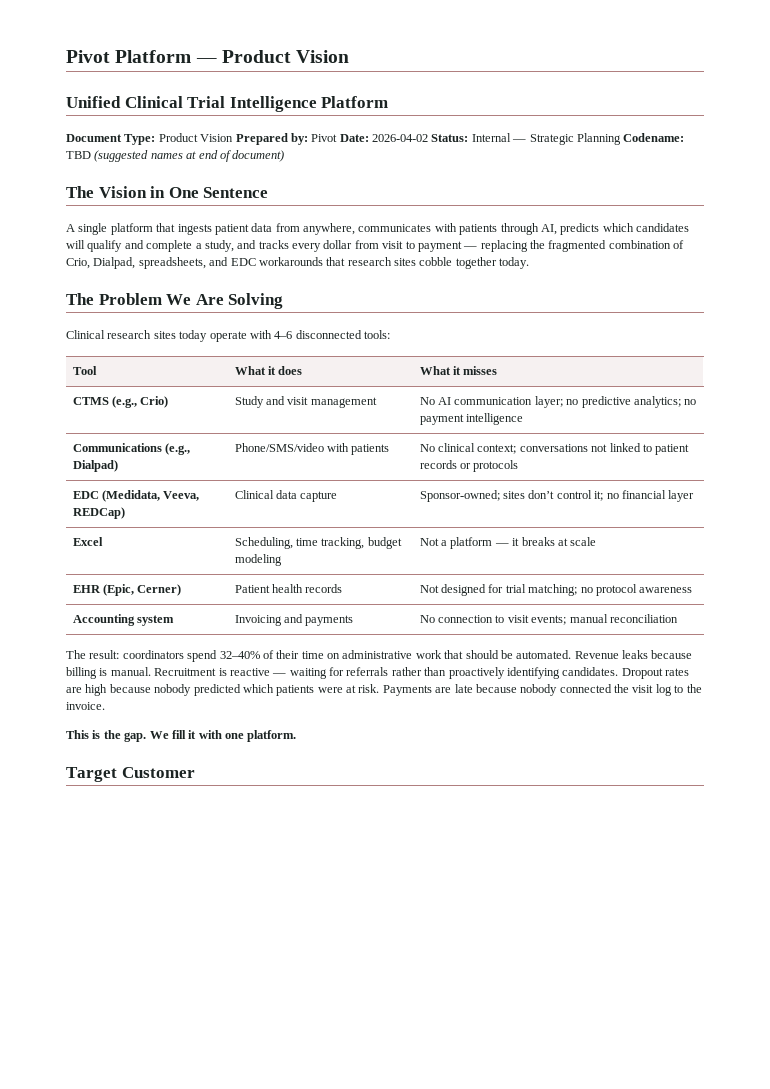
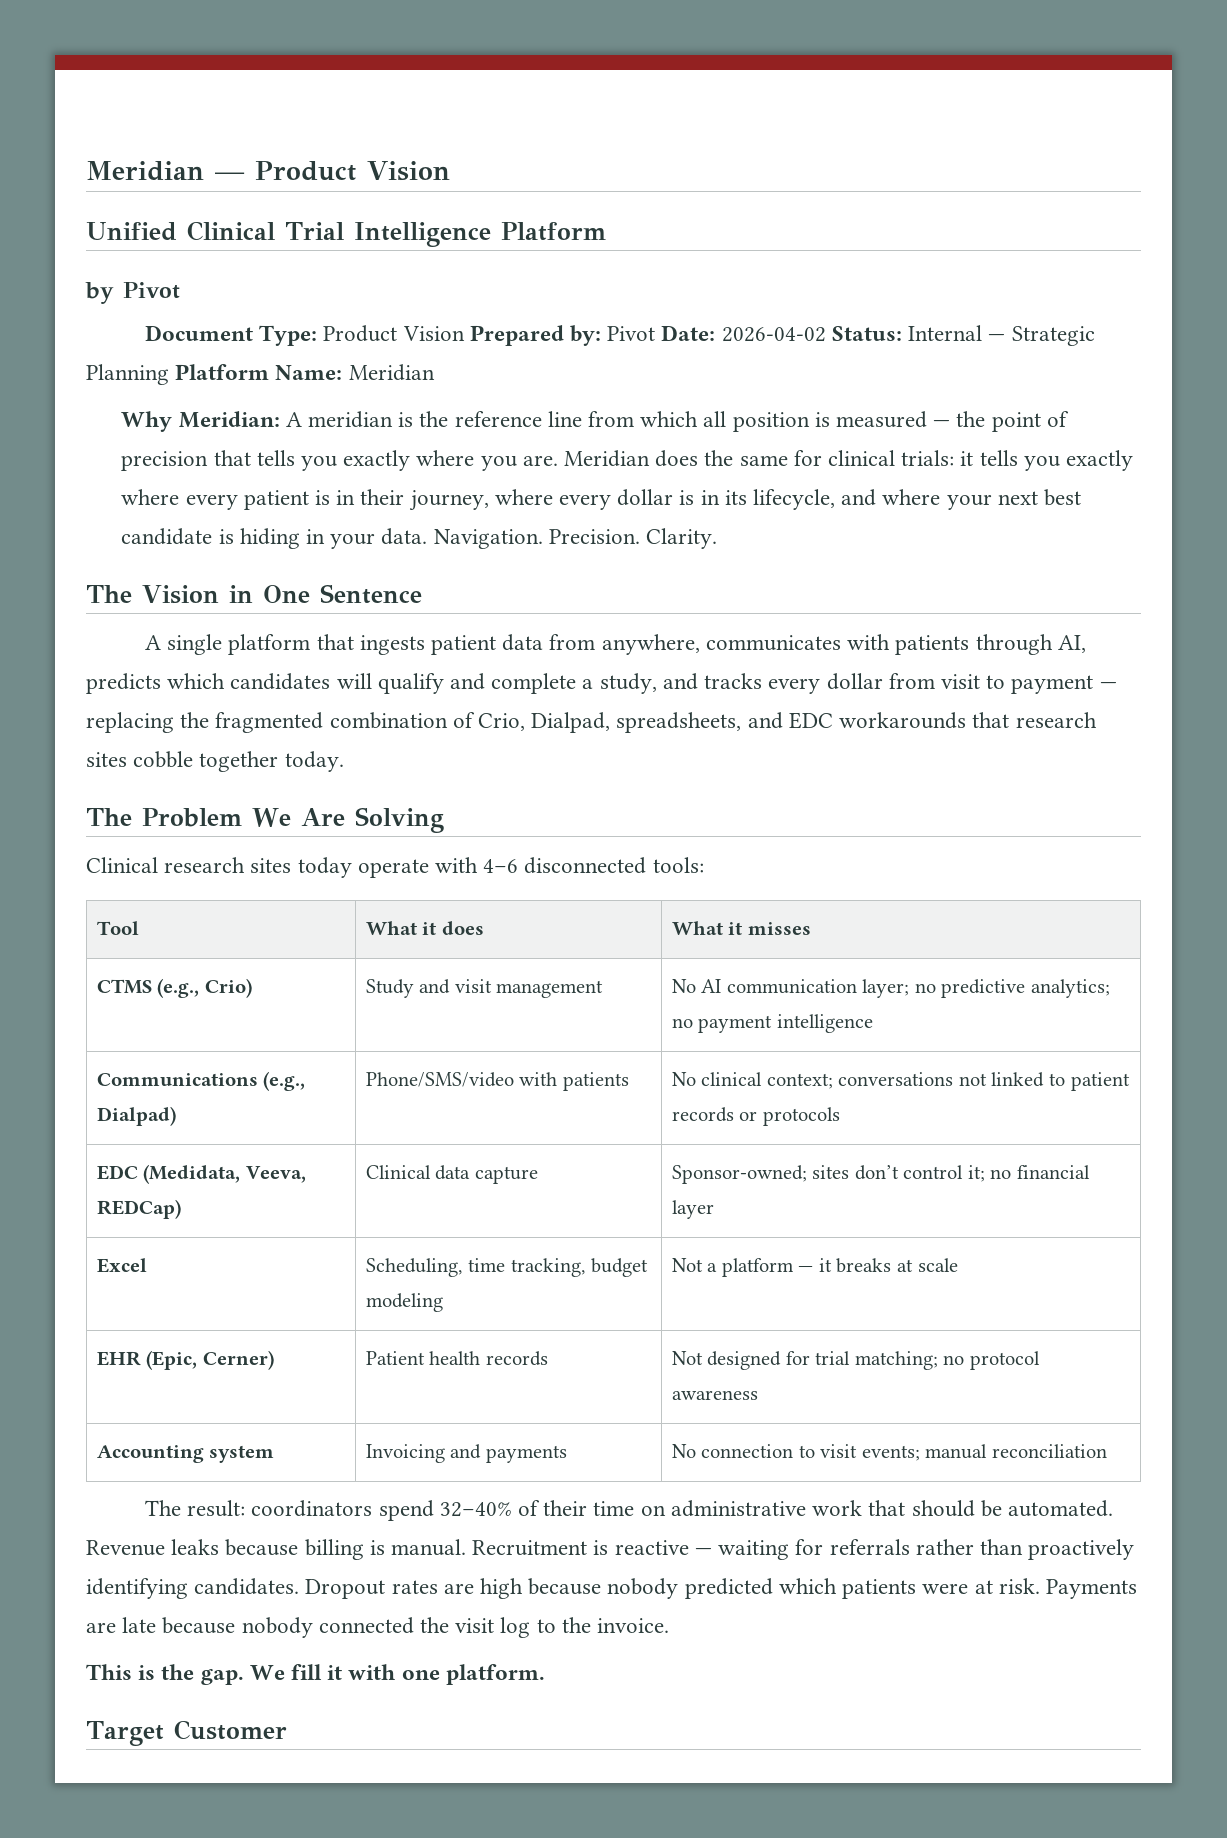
- Pivot Platform — Product Vision
+ Meridian — Product Vision
+ by Pivot
- Document Type: Product Vision Prepared by: Pivot Date: 2026-04-02 Status: Internal — Strategic Planning Codename: TBD (suggested names at end of document)
+ Document Type: Product Vision Prepared by: Pivot Date: 2026-04-02 Status: Internal — Strategic Planning Platform Name: Meridian
+ Why Meridian: A meridian is the reference line from which all position is measured — the point of precision that tells you exactly where you are. Meridian does the same for clinical trials: it tells you exactly where every patient is in their journey, where every dollar is in its lifecycle, and where your next best candidate is hiding in your data. Navigation. Precision. Clarity.

